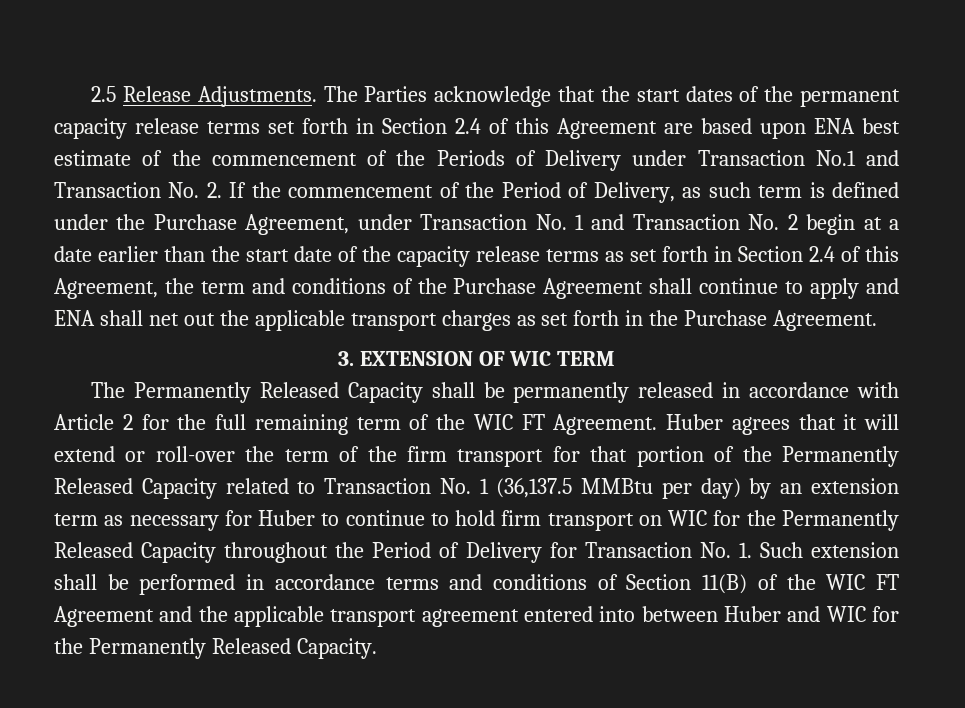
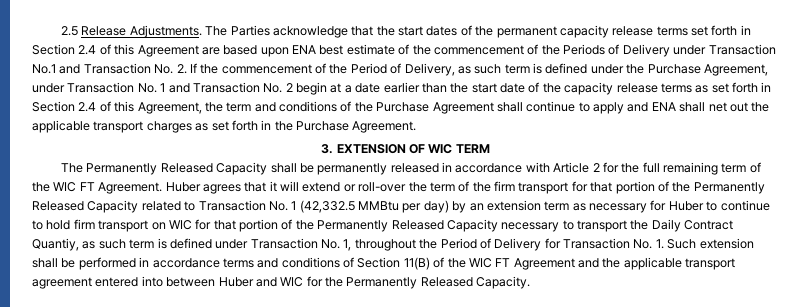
- Huber agrees that it will extend or roll-over the term of the firm transport for that portion of the Permanently Released Capacity related to Transaction No. 1 (36,137.5 MMBtu per day) by an extension term as necessary for Huber to continue to hold firm transport on WIC for the Permanently Released Capacity throughout the Period of Delivery for Transaction No. 1. Such extension shall be performed in accordance terms and conditions of Section 11(B) of the WIC FT Agreement and the applicable transport agreement entered into between Huber and WIC for the Permanently Released Capacity.
+ Huber agrees that it will extend or roll-over the term of the firm transport for that portion of the Permanently Released Capacity related to Transaction No. 1 (42,332.5 MMBtu per day) by an extension term as necessary for Huber to continue to hold firm transport on WIC for that portion of the Permanently Released Capacity necessary to transport the Daily Contract Quantiy, as such term is defined under Transaction No. 1, throughout the Period of Delivery for Transaction No. 1. Such extension shall be performed in accordance terms and conditions of Section 11(B) of the WIC FT Agreement and the applicable transport agreement entered into between Huber and WIC for the Permanently Released Capacity.

